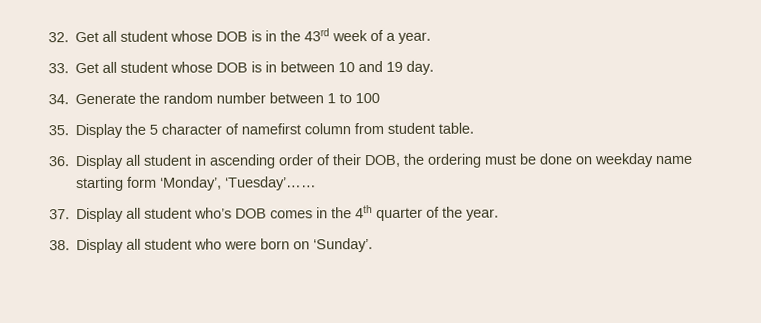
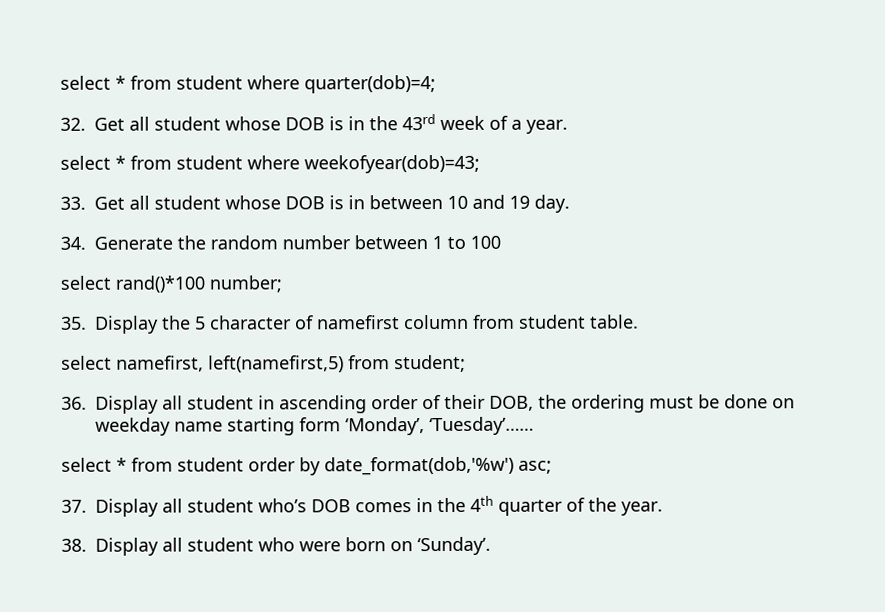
+ select * from student where quarter(dob)=4;
+ select * from student where weekofyear(dob)=43;
+ select rand()*100 number;
+ select namefirst, left(namefirst,5) from student;
+ select * from student order by date_format(dob,'%w') asc;

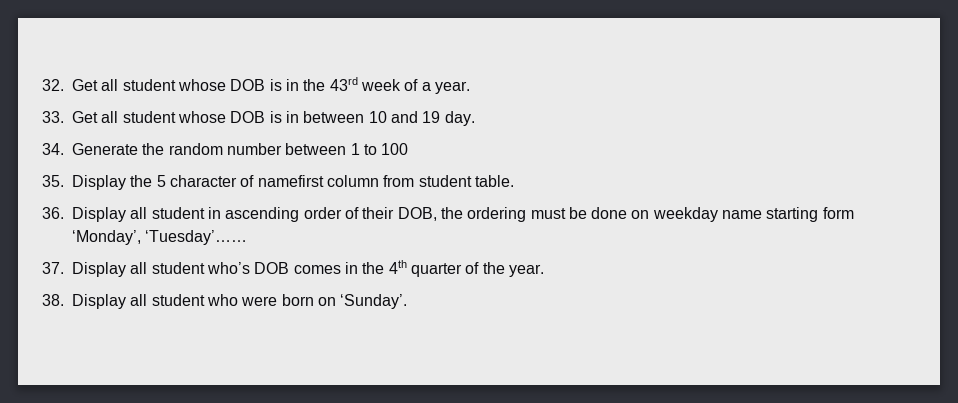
- select * from student where quarter(dob)=4;
- select * from student where weekofyear(dob)=43;
- select rand()*100 number;
- select namefirst, left(namefirst,5) from student;
- select * from student order by date_format(dob,'%w') asc;

